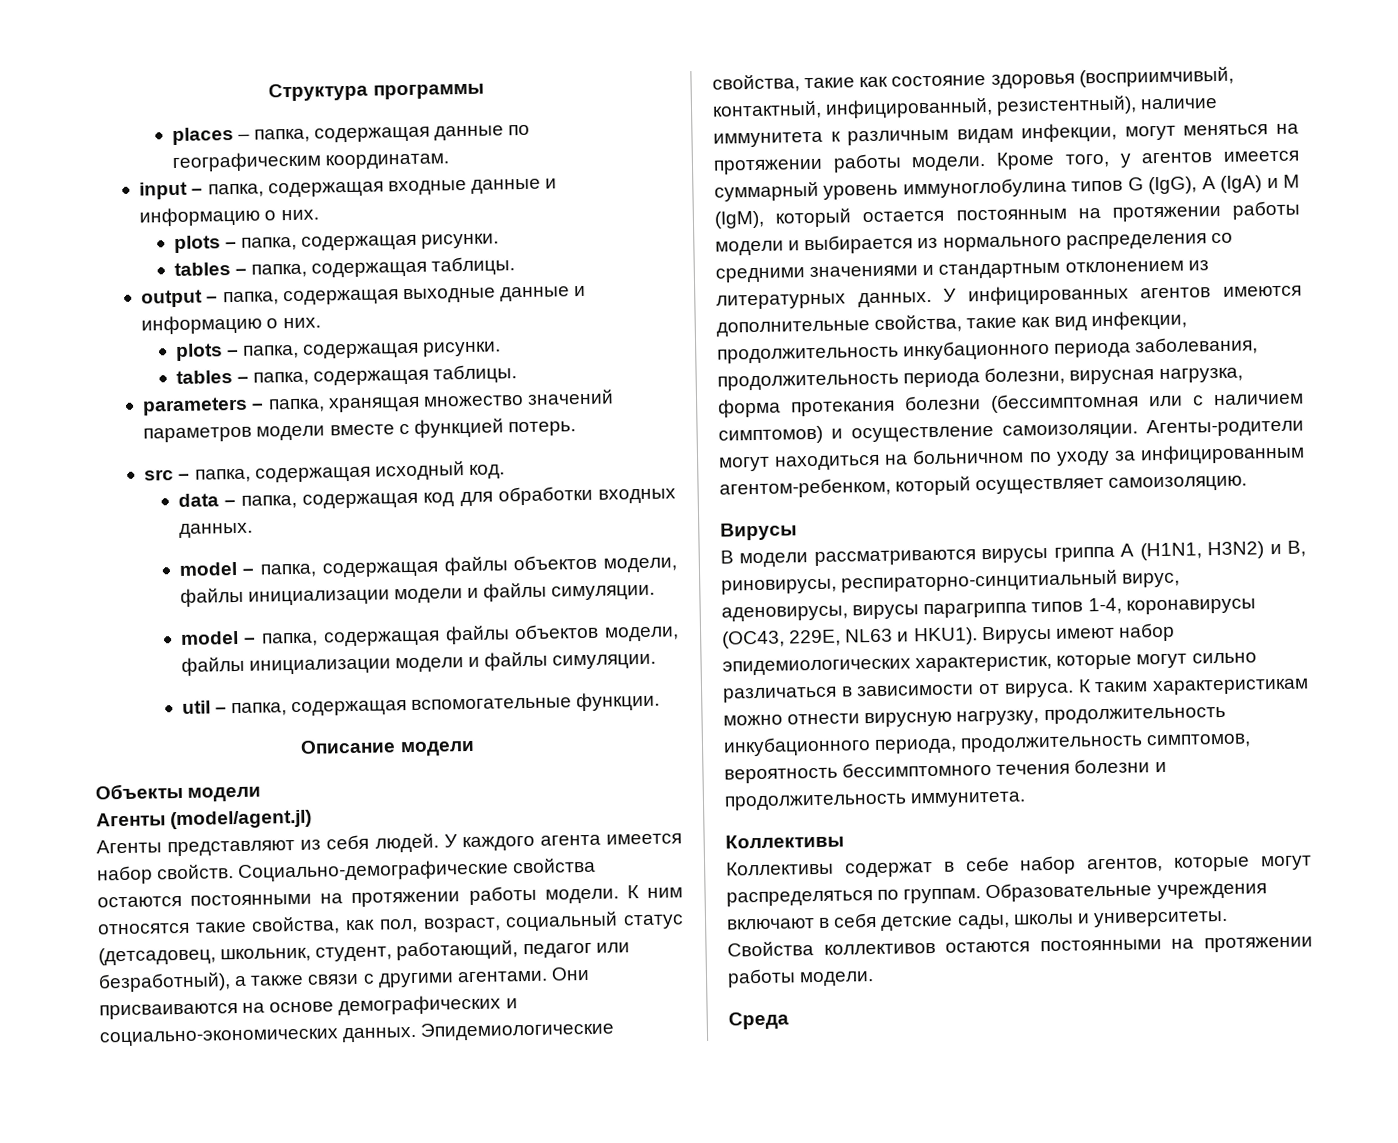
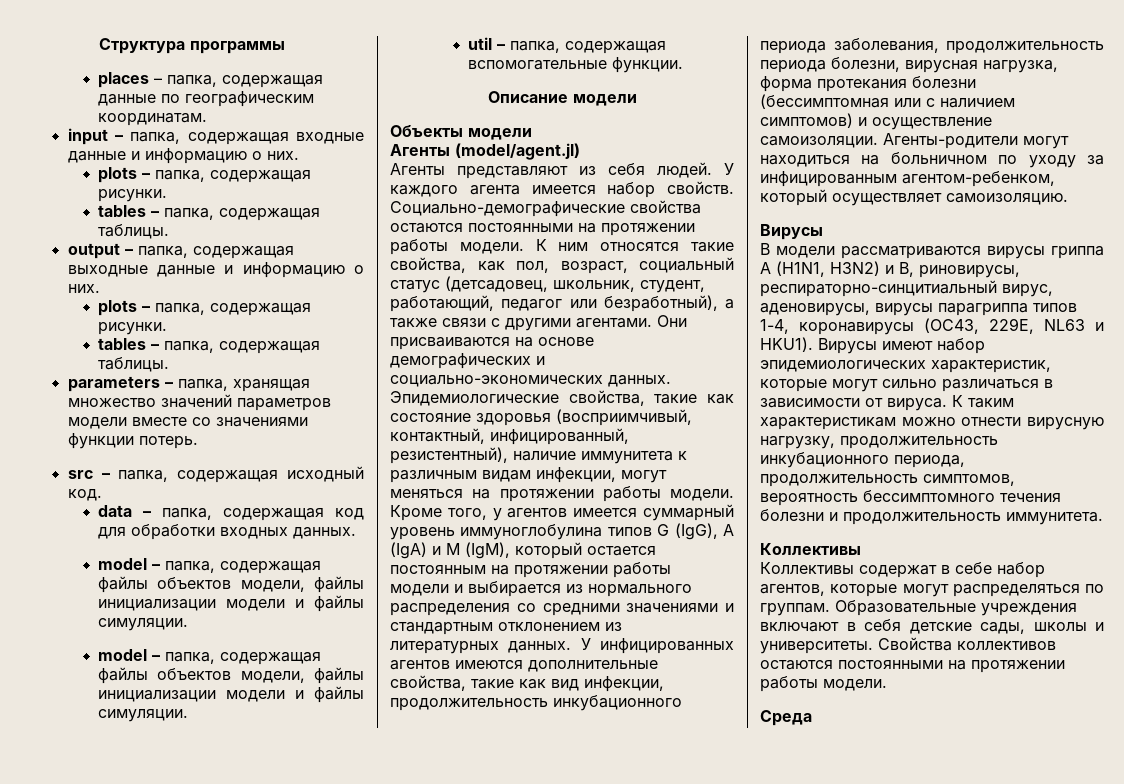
- parameters – папка, хранящая множество значений параметров модели вместе с функцией потерь.
+ parameters – папка, хранящая множество значений параметров модели вместе со значениями функции потерь.

